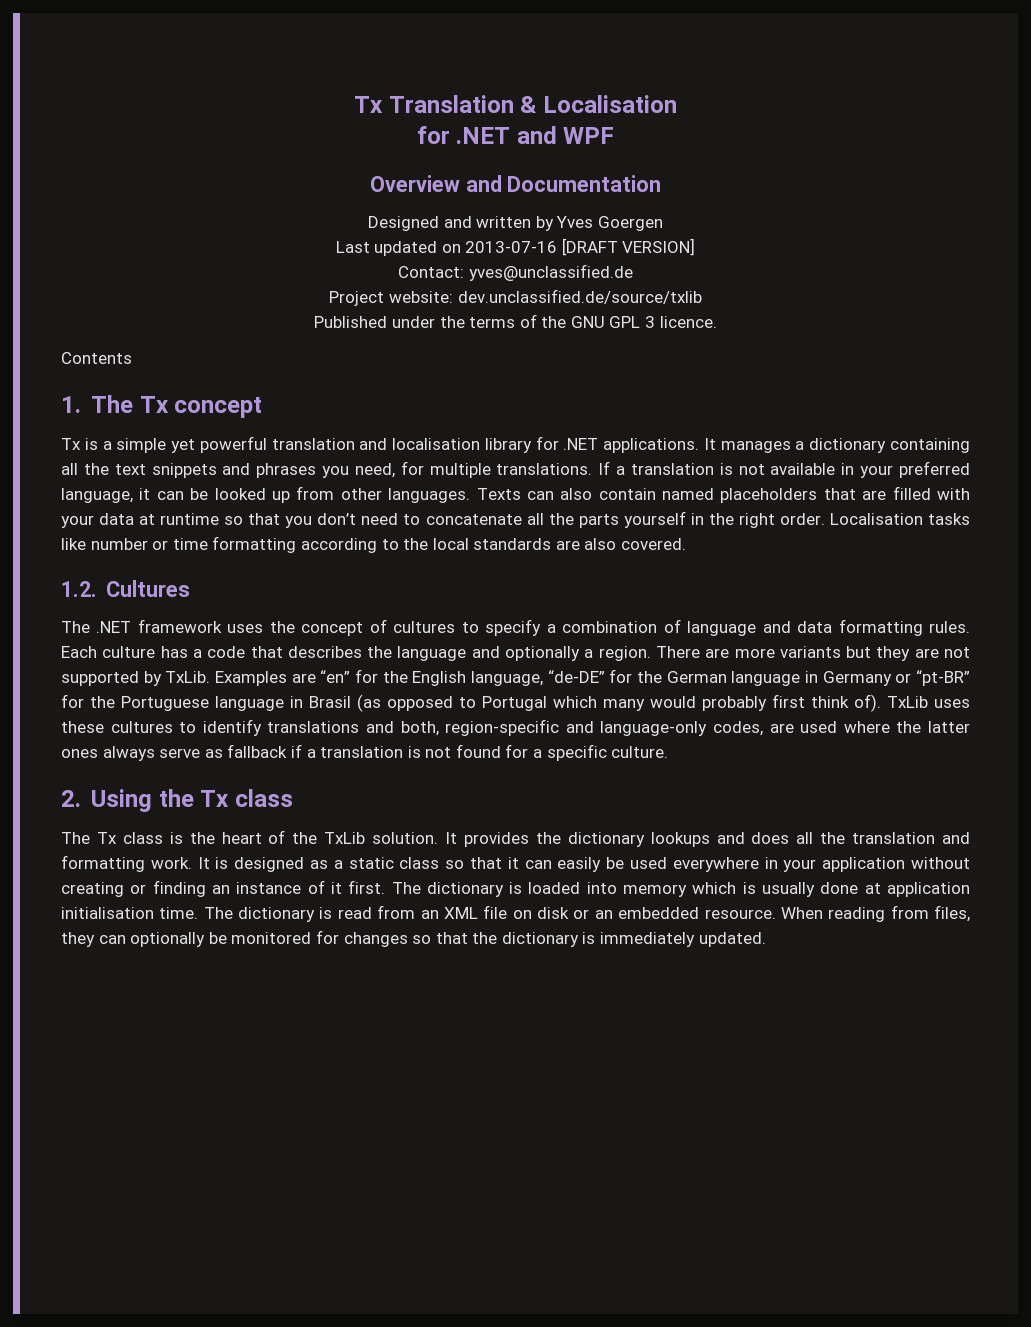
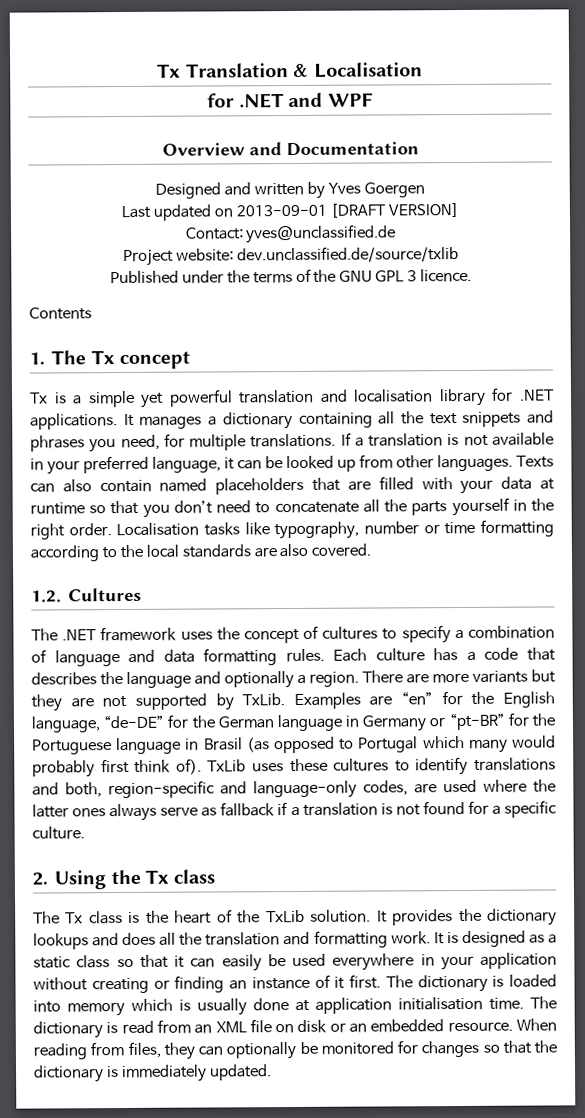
- Last updated on 2013-07-16 [DRAFT VERSION]
+ Last updated on 2013-09-01 [DRAFT VERSION]
- Localisation tasks like number or time formatting according to the local standards are also covered.
+ Localisation tasks like typography, number or time formatting according to the local standards are also covered.

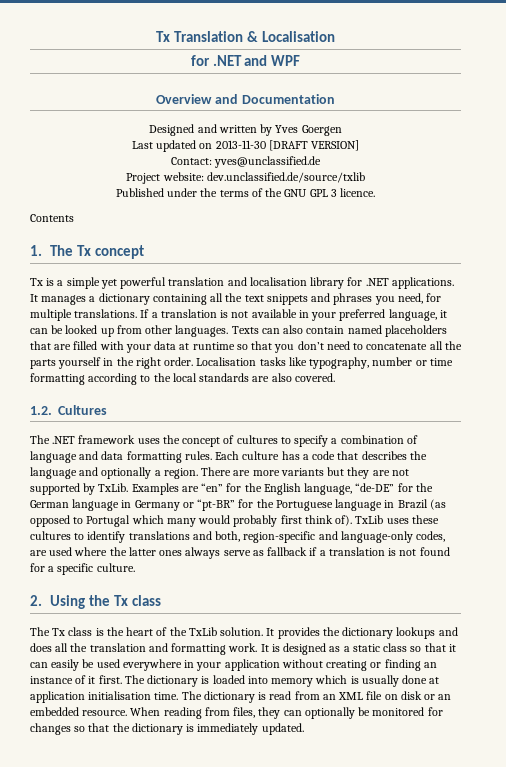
- Last updated on 2013-09-01 [DRAFT VERSION]
+ Last updated on 2013-11-30 [DRAFT VERSION]
- Examples are “en” for the English language, “de-DE” for the German language in Germany or “pt-BR” for the Portuguese language in Brasil (as opposed to Portugal which many would probably first think of).
+ Examples are “en” for the English language, “de-DE” for the German language in Germany or “pt-BR” for the Portuguese language in Brazil (as opposed to Portugal which many would probably first think of).

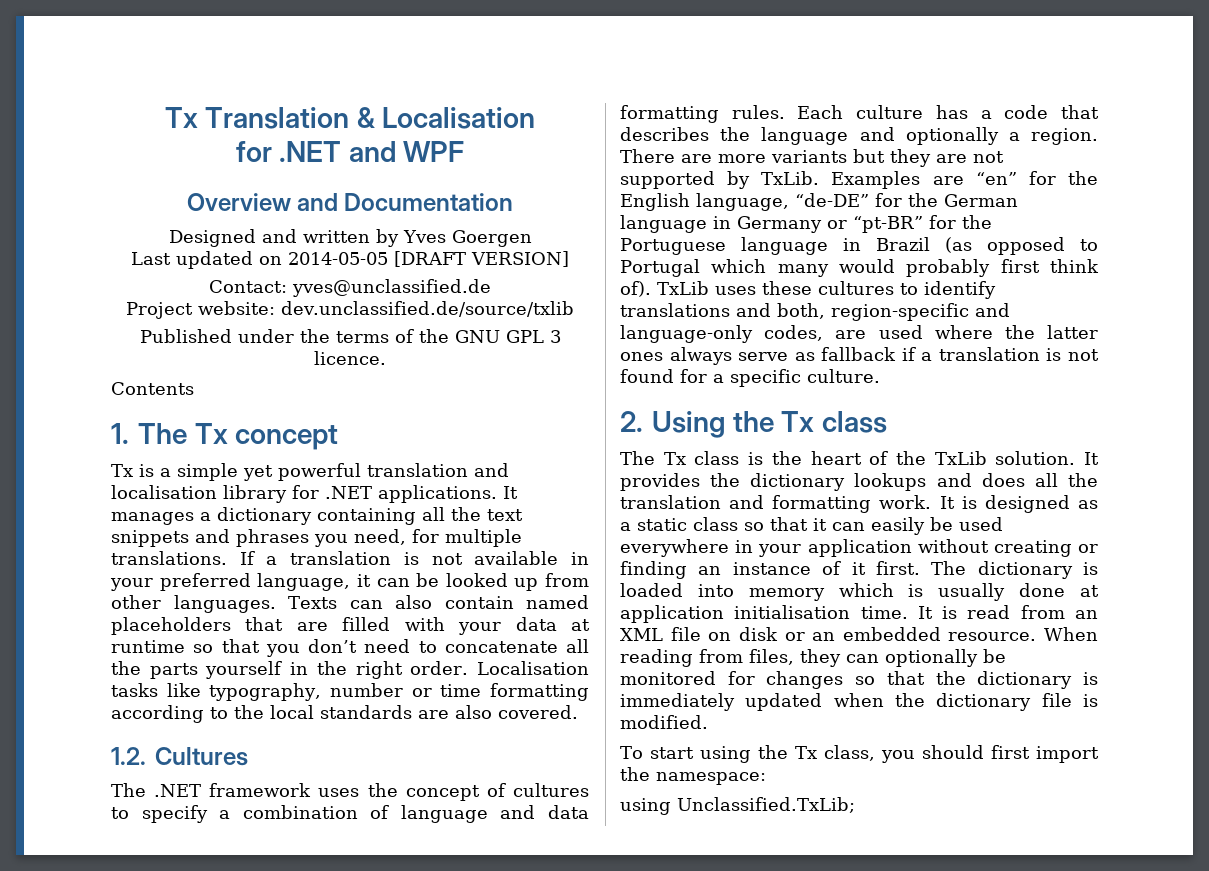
- Last updated on 2013-11-30 [DRAFT VERSION]
+ Last updated on 2014-05-05 [DRAFT VERSION]
- The dictionary is read from an XML file on disk or an embedded resource.
+ It is read from an XML file on disk or an embedded resource.
- When reading from files, they can optionally be monitored for changes so that the dictionary is immediately updated.
+ When reading from files, they can optionally be monitored for changes so that the dictionary is immediately updated when the dictionary file is modified.
+ To start using the Tx class, you should first import the namespace:
+ using Unclassified.TxLib;

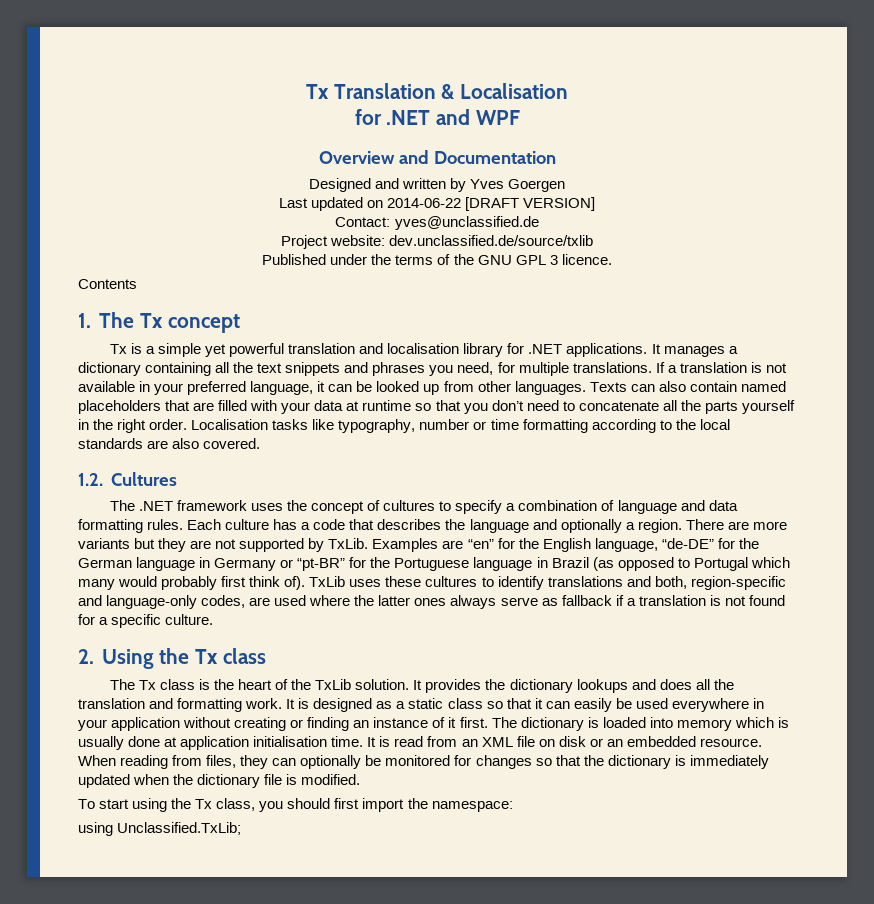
- Last updated on 2014-05-05 [DRAFT VERSION]
+ Last updated on 2014-06-22 [DRAFT VERSION]

